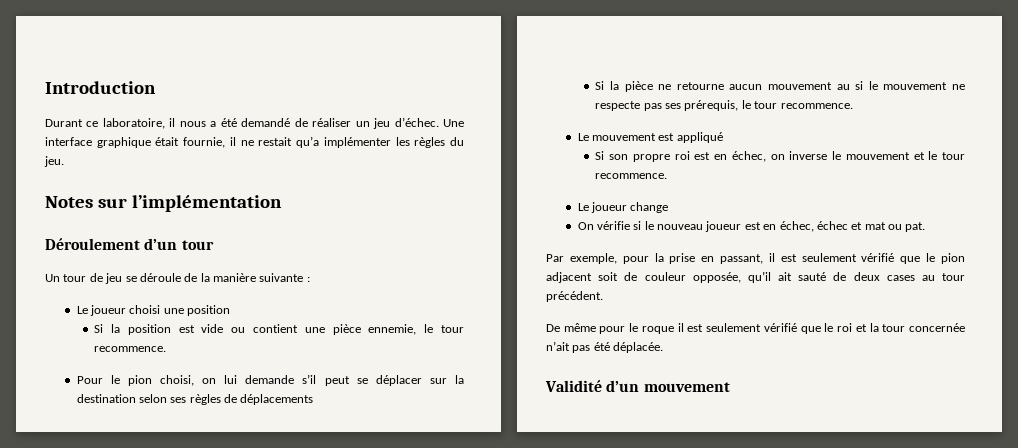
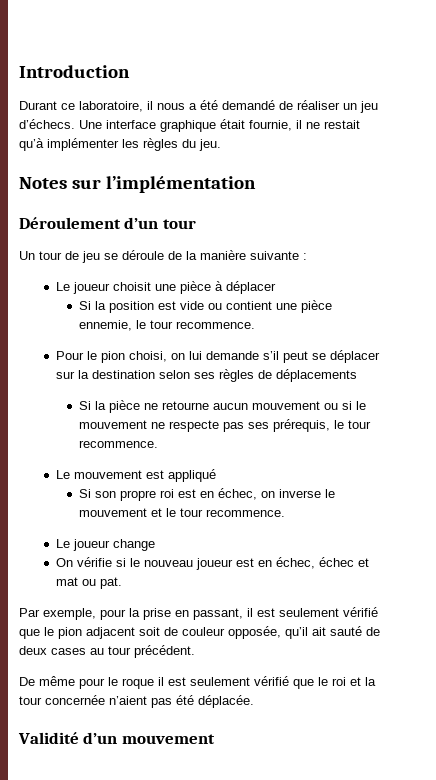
- Durant ce laboratoire, il nous a été demandé de réaliser un jeu d’échec.
+ Durant ce laboratoire, il nous a été demandé de réaliser un jeu d’échecs.
- Une interface graphique était fournie, il ne restait qu’a implémenter les règles du jeu.
+ Une interface graphique était fournie, il ne restait qu’à implémenter les règles du jeu.
- Le joueur choisi une position
+ Le joueur choisit une pièce à déplacer
- Si la pièce ne retourne aucun mouvement au si le mouvement ne respecte pas ses prérequis, le tour recommence.
+ Si la pièce ne retourne aucun mouvement ou si le mouvement ne respecte pas ses prérequis, le tour recommence.
- De même pour le roque il est seulement vérifié que le roi et la tour concernée n’ait pas été déplacée.
+ De même pour le roque il est seulement vérifié que le roi et la tour concernée n’aient pas été déplacée.

